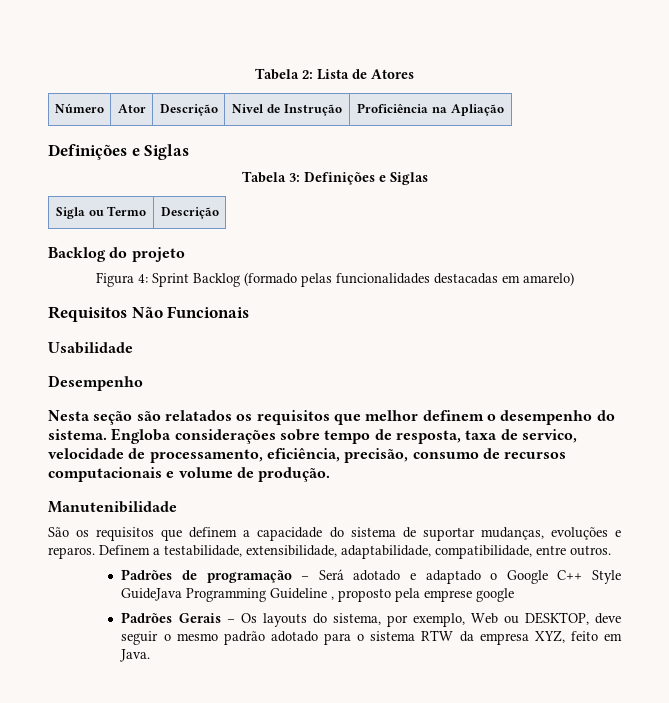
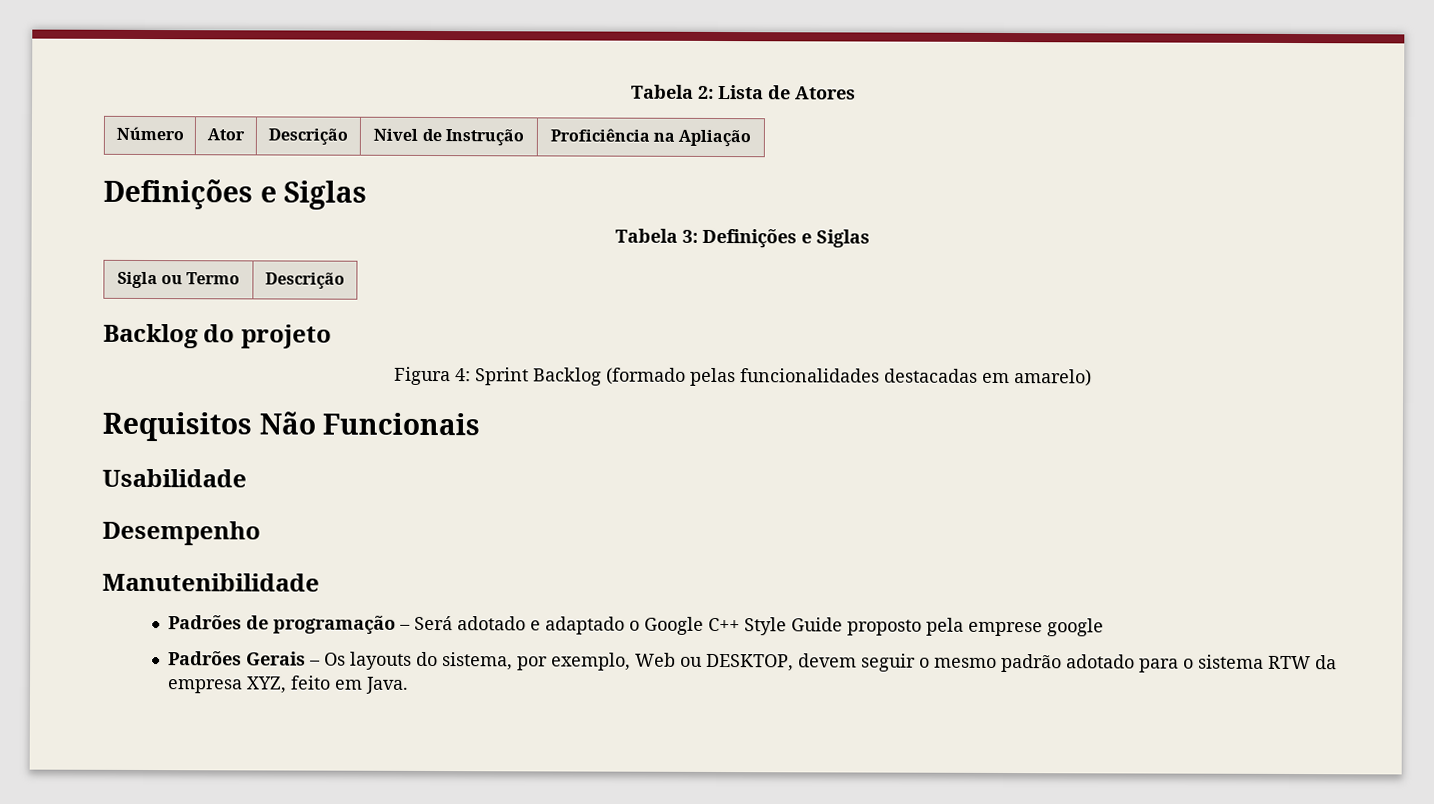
- Nesta seção são relatados os requisitos que melhor definem o desempenho do sistema. Engloba considerações sobre tempo de resposta, taxa de servico, velocidade de processamento, eficiência, precisão, consumo de recursos computacionais e volume de produção.
  Manutenibilidade
- São os requisitos que definem a capacidade do sistema de suportar mudanças, evoluções e reparos. Definem a testabilidade, extensibilidade, adaptabilidade, compatibilidade, entre outros.
- Padrões de programação – Será adotado e adaptado o Google C++ Style GuideJava Programming Guideline , proposto pela emprese google
+ Padrões de programação – Será adotado e adaptado o Google C++ Style Guide proposto pela emprese google
- Padrões Gerais – Os layouts do sistema, por exemplo, Web ou DESKTOP, deve seguir o mesmo padrão adotado para o sistema RTW da empresa XYZ, feito em Java.
+ Padrões Gerais – Os layouts do sistema, por exemplo, Web ou DESKTOP, devem seguir o mesmo padrão adotado para o sistema RTW da empresa XYZ, feito em Java.

